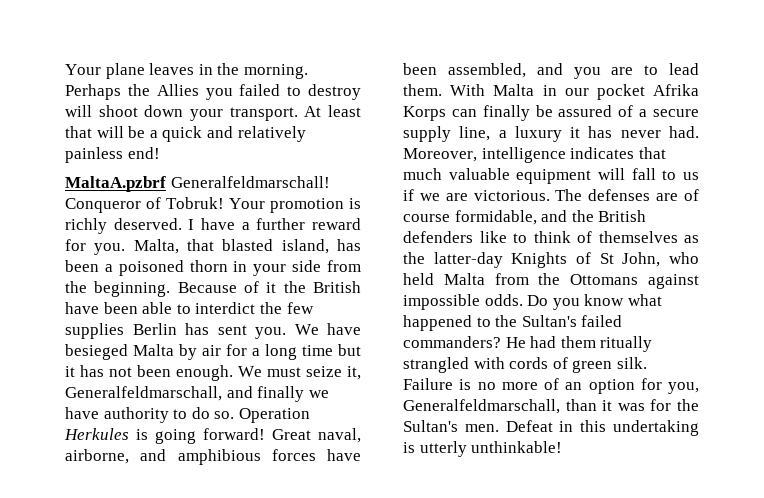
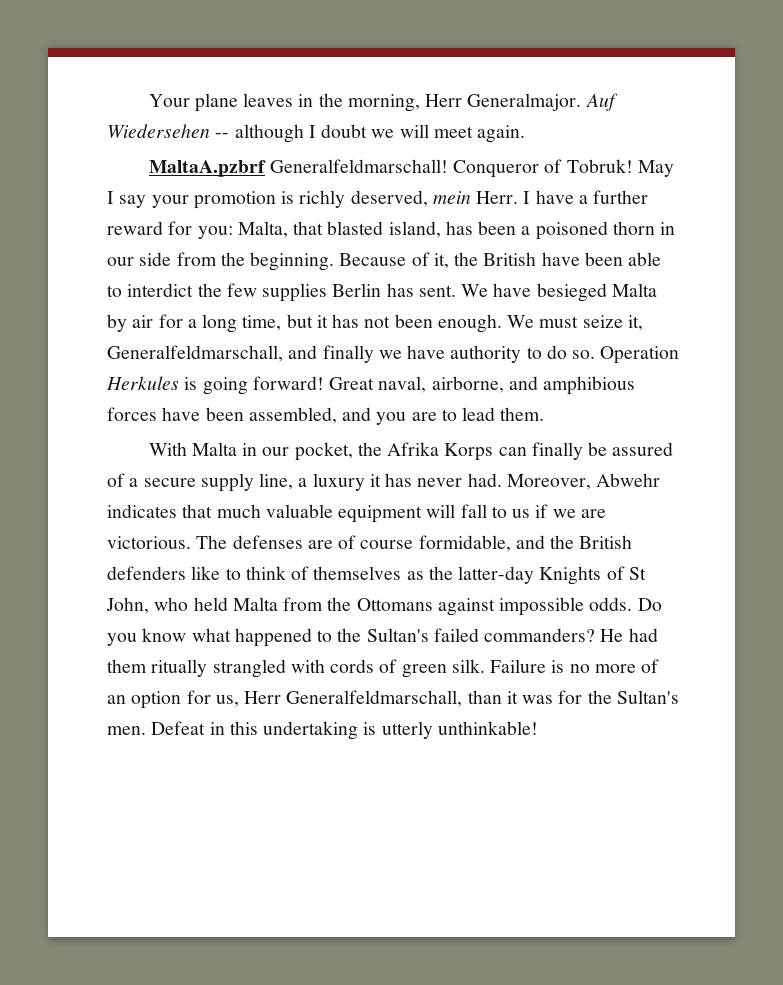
- Your plane leaves in the morning. Perhaps the Allies you failed to destroy will shoot down your transport. At least that will be a quick and relatively painless end!
+ Your plane leaves in the morning, Herr Generalmajor. Auf Wiedersehen -- although I doubt we will meet again.
- Your promotion is richly deserved.
+ May I say your promotion is richly deserved, mein Herr.
- I have a further reward for you. Malta, that blasted island, has been a poisoned thorn in your side from the beginning.
+ I have a further reward for you: Malta, that blasted island, has been a poisoned thorn in our side from the beginning.
- Because of it the British have been able to interdict the few supplies Berlin has sent you.
+ Because of it, the British have been able to interdict the few supplies Berlin has sent.
- We have besieged Malta by air for a long time but it has not been enough.
+ We have besieged Malta by air for a long time, but it has not been enough.
- Great naval, airborne, and amphibious forces have been assembled, and you are to lead them. With Malta in our pocket Afrika Korps can finally be assured of a secure supply line, a luxury it has never had.
+ Great naval, airborne, and amphibious forces have been assembled, and you are to lead them.
+ With Malta in our pocket, the Afrika Korps can finally be assured of a secure supply line, a luxury it has never had.
- Moreover, intelligence indicates that much valuable equipment will fall to us if we are victorious.
+ Moreover, Abwehr indicates that much valuable equipment will fall to us if we are victorious.
- Failure is no more of an option for you, Generalfeldmarschall, than it was for the Sultan's men.
+ Failure is no more of an option for us, Herr Generalfeldmarschall, than it was for the Sultan's men.

